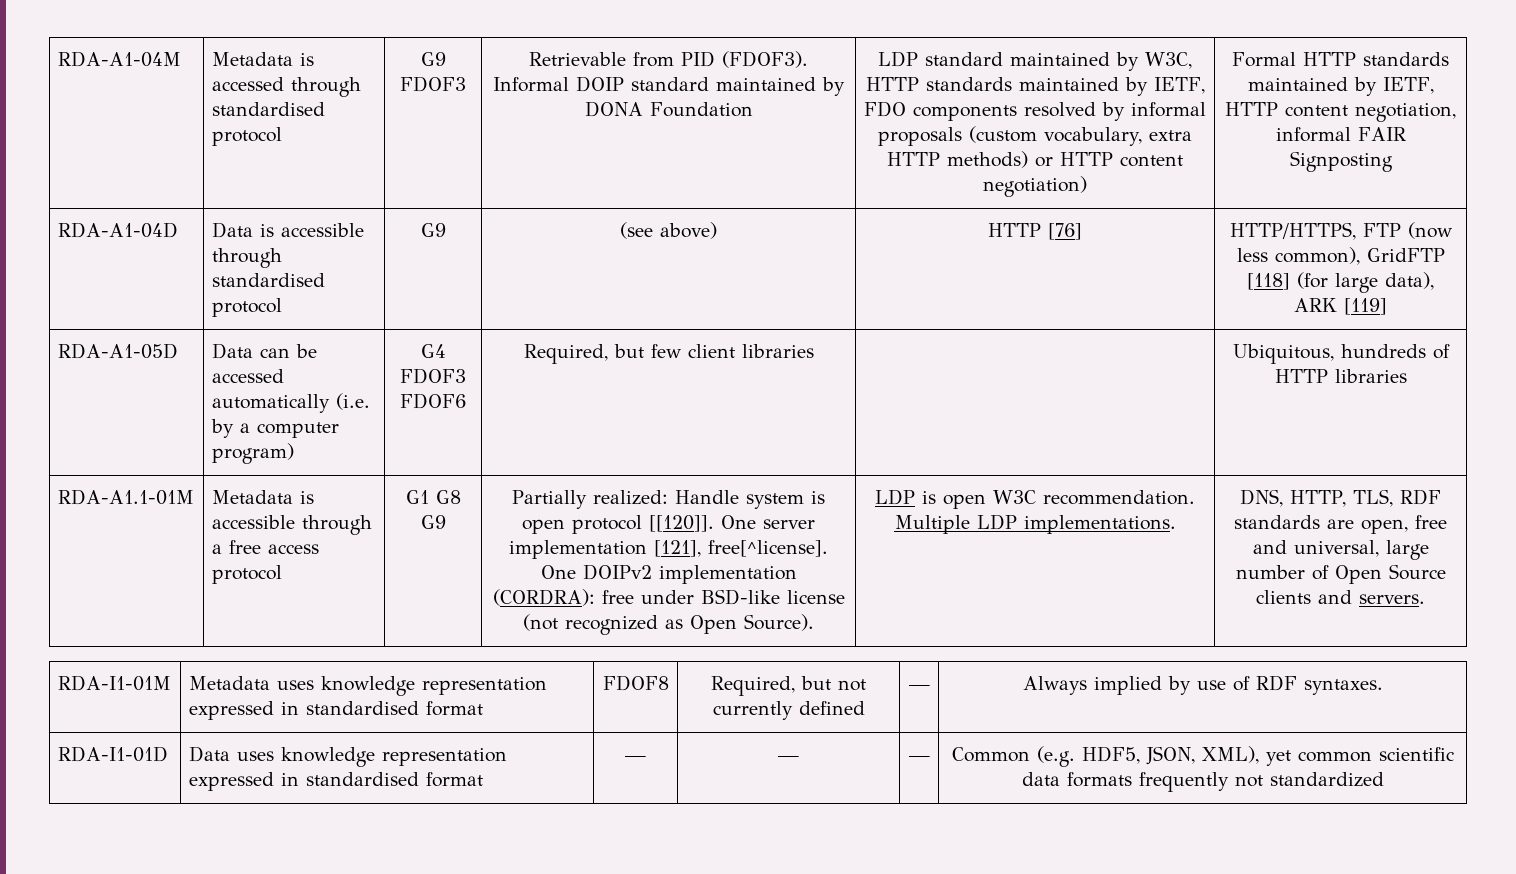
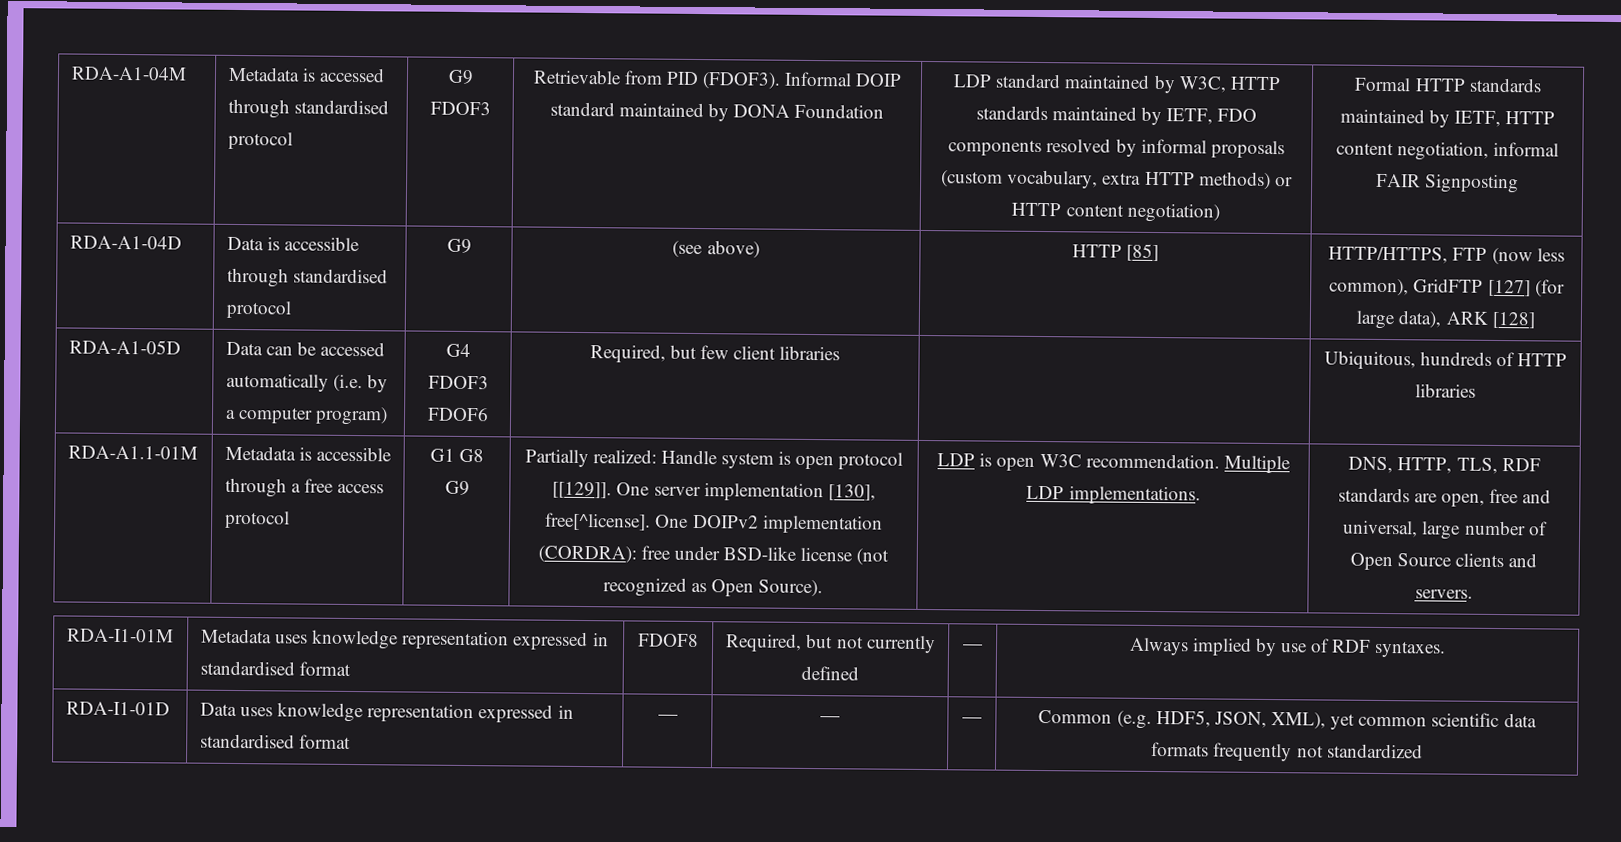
- RDA-A1-04D | Data is accessible through standardised protocol | G9 | (see above) | HTTP [76] | HTTP/HTTPS, FTP (now less common), GridFTP [118] (for large data), ARK [119]
+ RDA-A1-04D | Data is accessible through standardised protocol | G9 | (see above) | HTTP [85] | HTTP/HTTPS, FTP (now less common), GridFTP [127] (for large data), ARK [128]
- Partially realized: Handle system is open protocol [[120]].
+ Partially realized: Handle system is open protocol [[129]].
- One server implementation [121], free[^license].
+ One server implementation [130], free[^license].

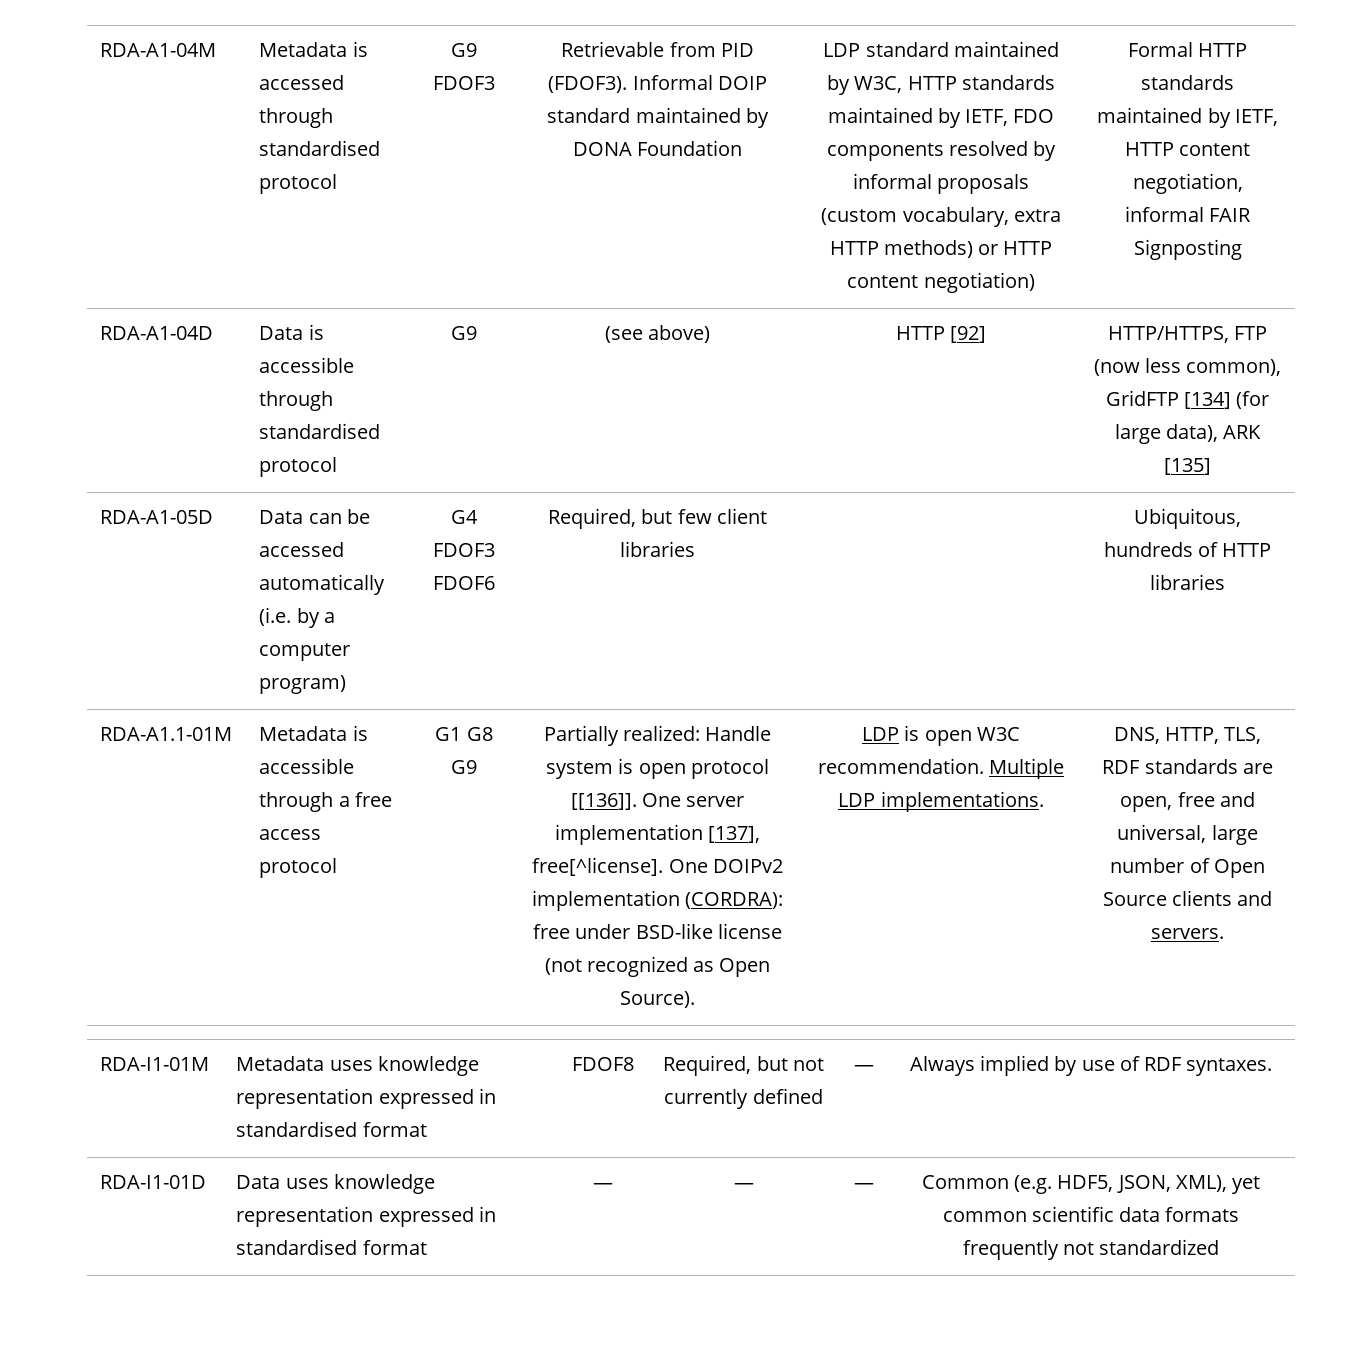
- RDA-A1-04D | Data is accessible through standardised protocol | G9 | (see above) | HTTP [85] | HTTP/HTTPS, FTP (now less common), GridFTP [127] (for large data), ARK [128]
+ RDA-A1-04D | Data is accessible through standardised protocol | G9 | (see above) | HTTP [92] | HTTP/HTTPS, FTP (now less common), GridFTP [134] (for large data), ARK [135]
- Partially realized: Handle system is open protocol [[129]].
+ Partially realized: Handle system is open protocol [[136]].
- One server implementation [130], free[^license].
+ One server implementation [137], free[^license].

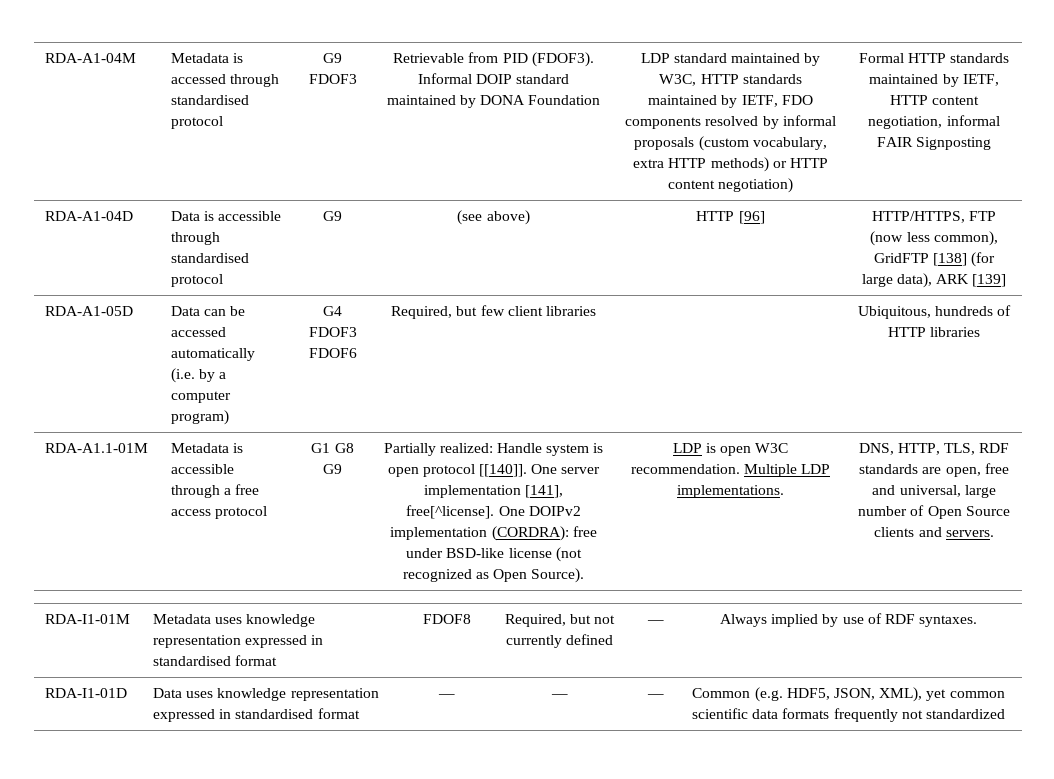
- RDA-A1-04D | Data is accessible through standardised protocol | G9 | (see above) | HTTP [92] | HTTP/HTTPS, FTP (now less common), GridFTP [134] (for large data), ARK [135]
+ RDA-A1-04D | Data is accessible through standardised protocol | G9 | (see above) | HTTP [96] | HTTP/HTTPS, FTP (now less common), GridFTP [138] (for large data), ARK [139]
- Partially realized: Handle system is open protocol [[136]].
+ Partially realized: Handle system is open protocol [[140]].
- One server implementation [137], free[^license].
+ One server implementation [141], free[^license].

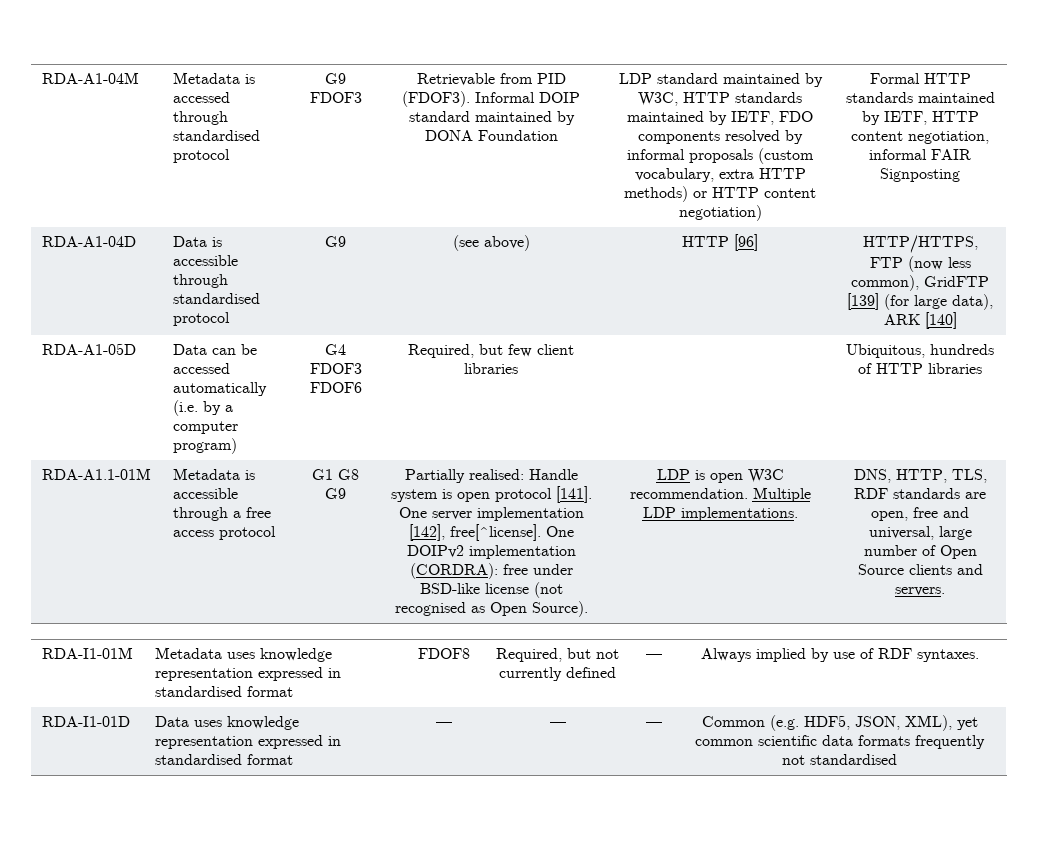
- RDA-A1-04D | Data is accessible through standardised protocol | G9 | (see above) | HTTP [96] | HTTP/HTTPS, FTP (now less common), GridFTP [138] (for large data), ARK [139]
+ RDA-A1-04D | Data is accessible through standardised protocol | G9 | (see above) | HTTP [96] | HTTP/HTTPS, FTP (now less common), GridFTP [139] (for large data), ARK [140]
- Partially realized: Handle system is open protocol [[140]].
+ Partially realised: Handle system is open protocol [141].
- One server implementation [141], free[^license].
+ One server implementation [142], free[^license].
- One DOIPv2 implementation (CORDRA): free under BSD-like license (not recognized as Open Source).
+ One DOIPv2 implementation (CORDRA): free under BSD-like license (not recognised as Open Source).
- RDA-I1-01D | Data uses knowledge representation expressed in standardised format | — | — | — | Common (e.g. HDF5, JSON, XML), yet common scientific data formats frequently not standardized
+ RDA-I1-01D | Data uses knowledge representation expressed in standardised format | — | — | — | Common (e.g. HDF5, JSON, XML), yet common scientific data formats frequently not standardised

